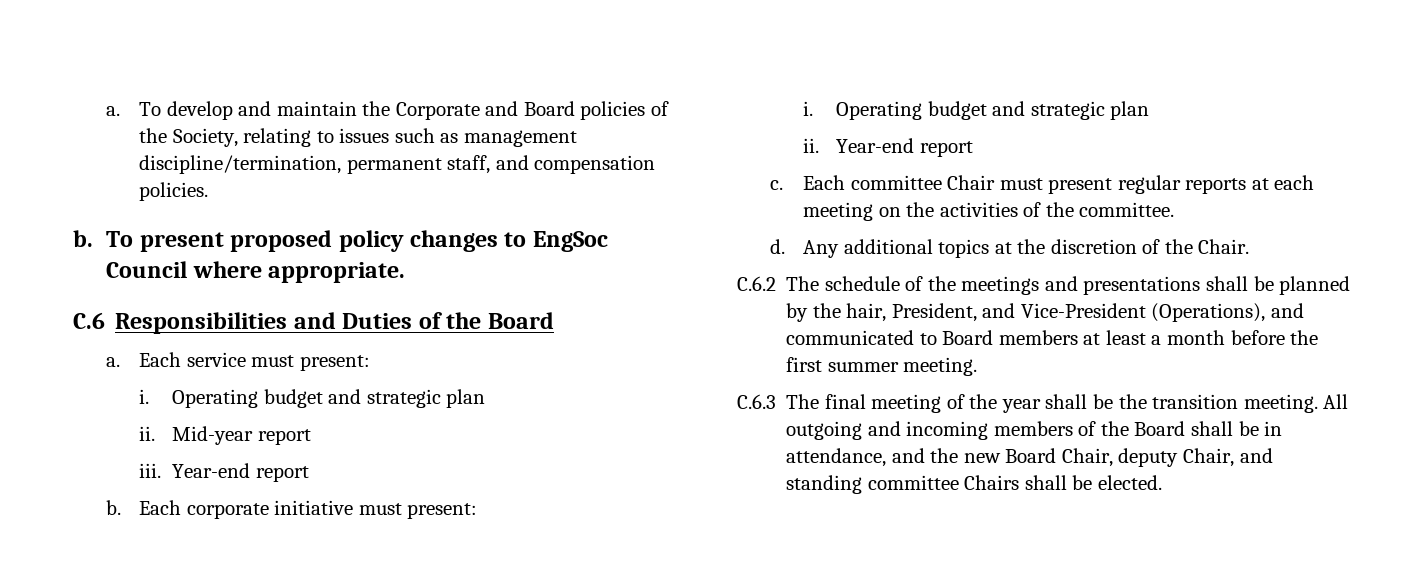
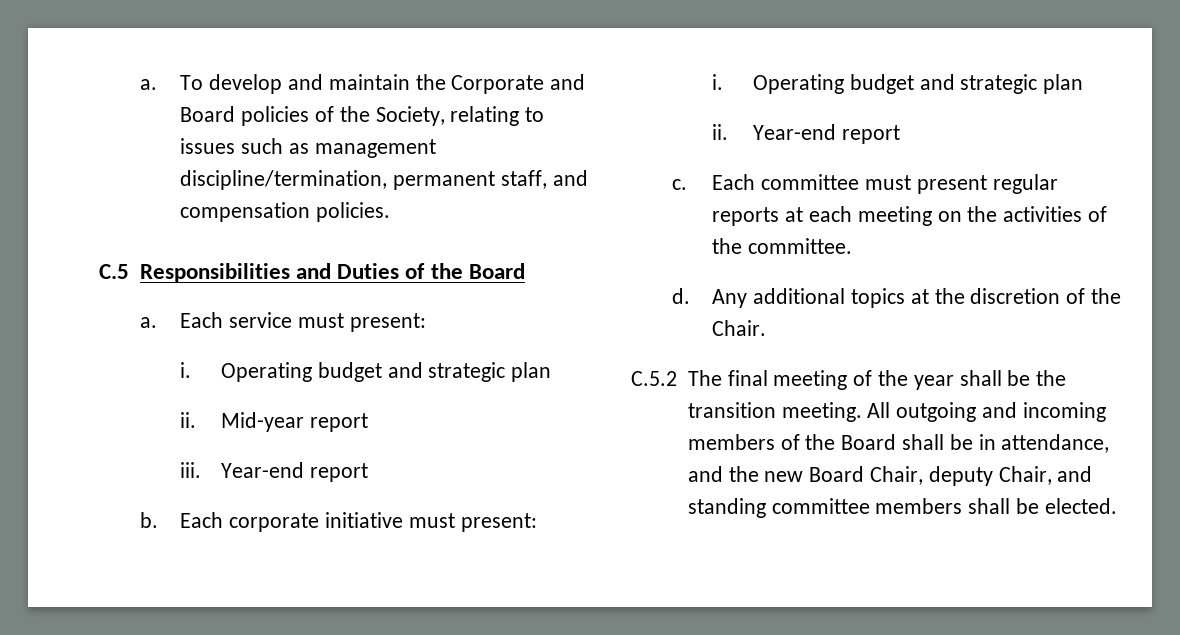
- b. To present proposed policy changes to EngSoc Council where appropriate.
- C.6 Responsibilities and Duties of the Board
+ C.5 Responsibilities and Duties of the Board
- Each committee Chair must present regular reports at each meeting on the activities of the committee.
+ Each committee must present regular reports at each meeting on the activities of the committee.
- C.6.2 The schedule of the meetings and presentations shall be planned by the hair, President, and Vice-President (Operations), and communicated to Board members at least a month before the first summer meeting.
- C.6.3 The final meeting of the year shall be the transition meeting.
+ C.5.2 The final meeting of the year shall be the transition meeting.
- All outgoing and incoming members of the Board shall be in attendance, and the new Board Chair, deputy Chair, and standing committee Chairs shall be elected.
+ All outgoing and incoming members of the Board shall be in attendance, and the new Board Chair, deputy Chair, and standing committee members shall be elected.

